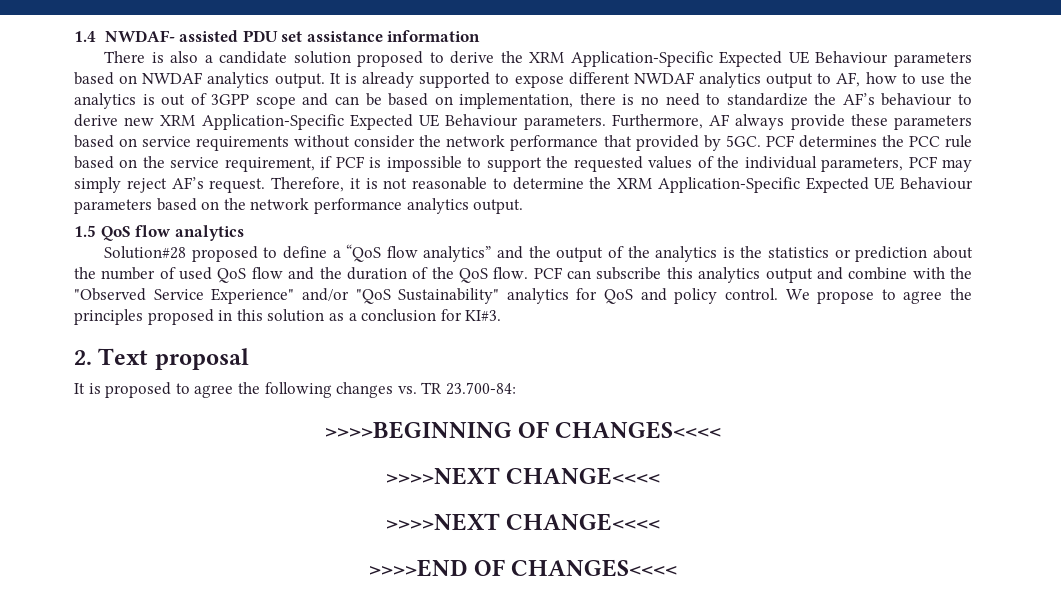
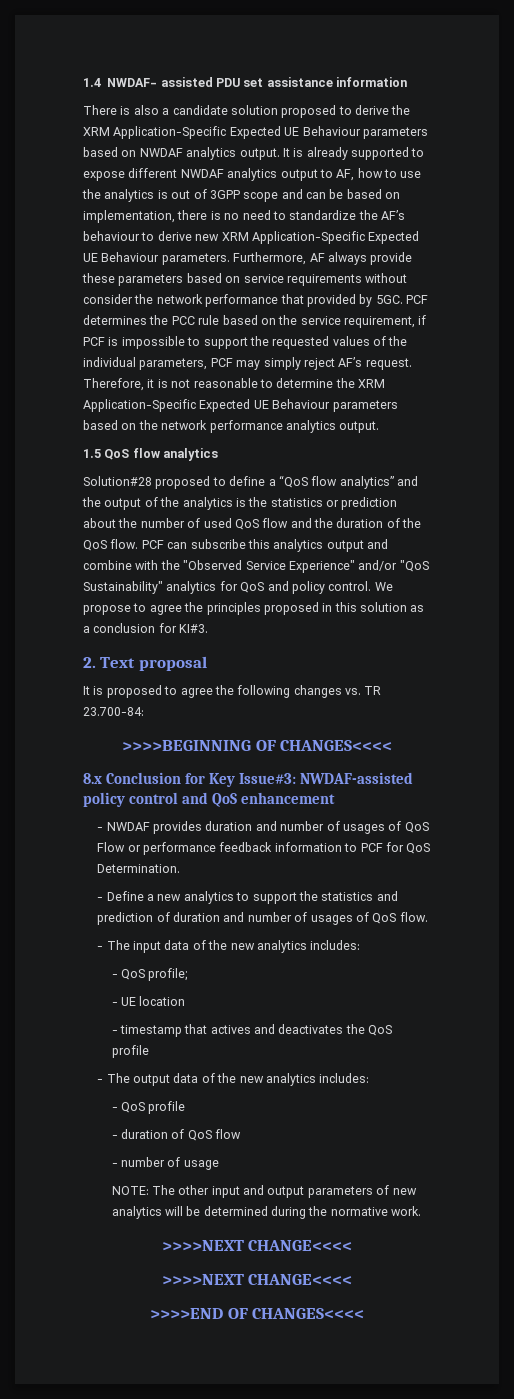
+ 8.x Conclusion for Key Issue#3: NWDAF-assisted policy control and QoS enhancement
+ - NWDAF provides duration and number of usages of QoS Flow or performance feedback information to PCF for QoS Determination.
+ - Define a new analytics to support the statistics and prediction of duration and number of usages of QoS flow.
+ - The input data of the new analytics includes:
+ - QoS profile;
+ - UE location
+ - timestamp that actives and deactivates the QoS profile
+ - The output data of the new analytics includes:
+ - QoS profile
+ - duration of QoS flow
+ - number of usage
+ NOTE: The other input and output parameters of new analytics will be determined during the normative work.

